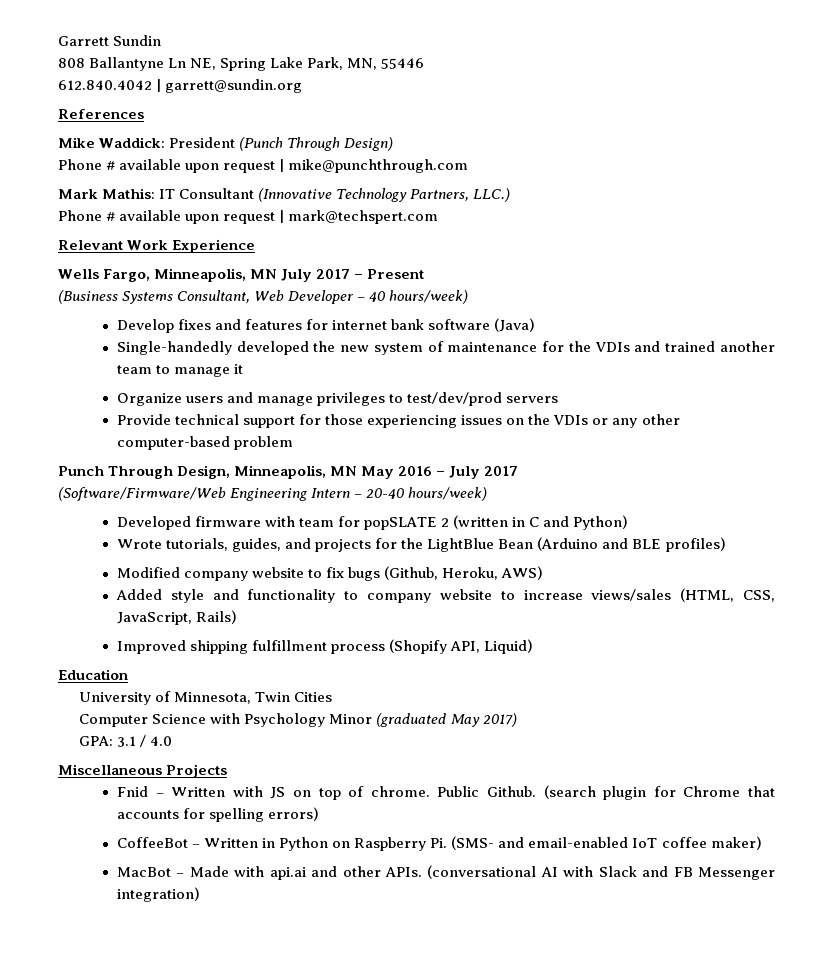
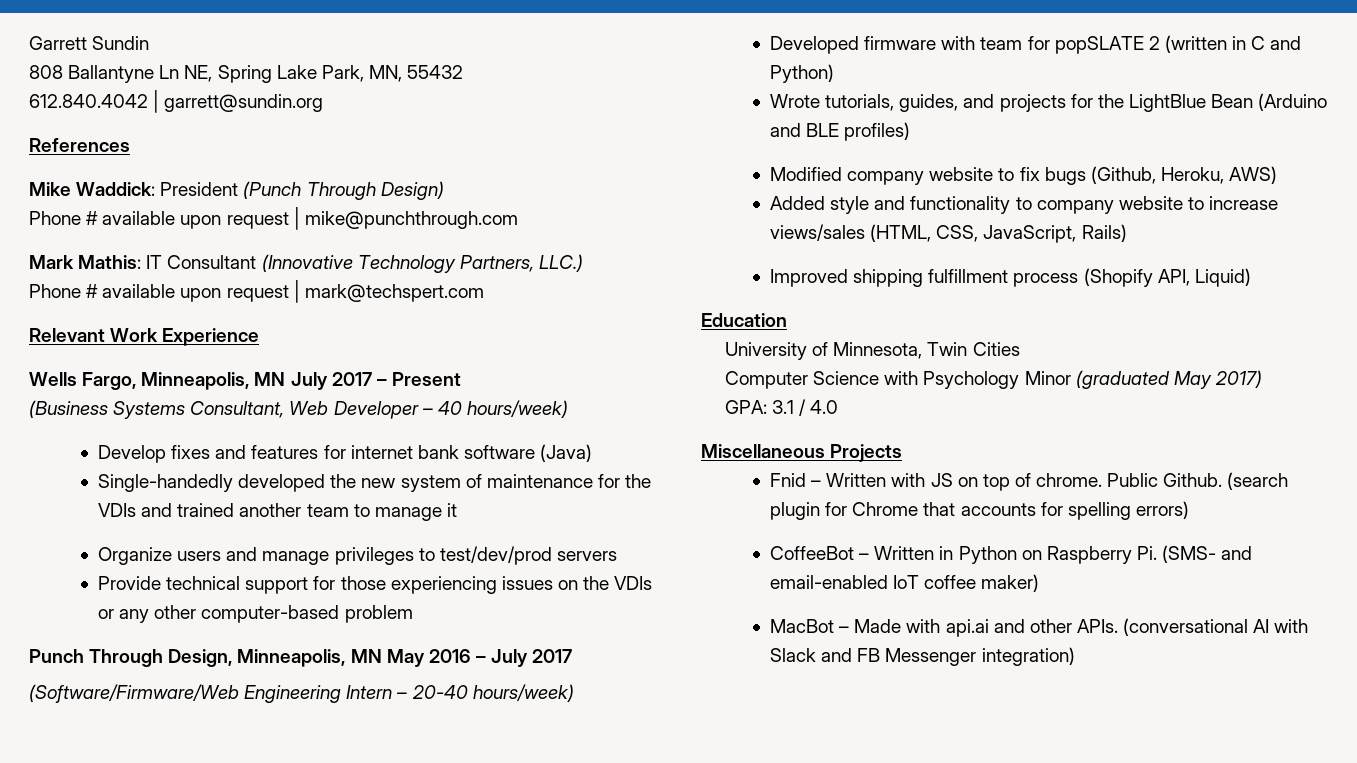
- 808 Ballantyne Ln NE, Spring Lake Park, MN, 55446
+ 808 Ballantyne Ln NE, Spring Lake Park, MN, 55432

